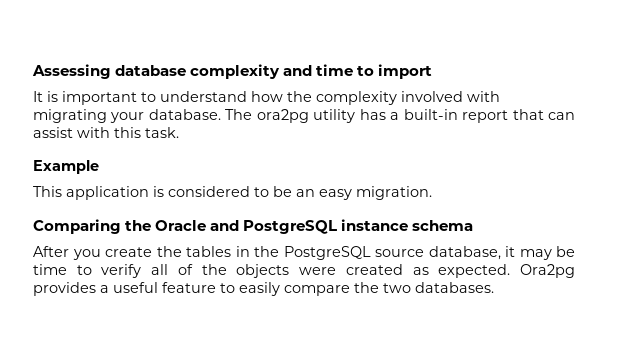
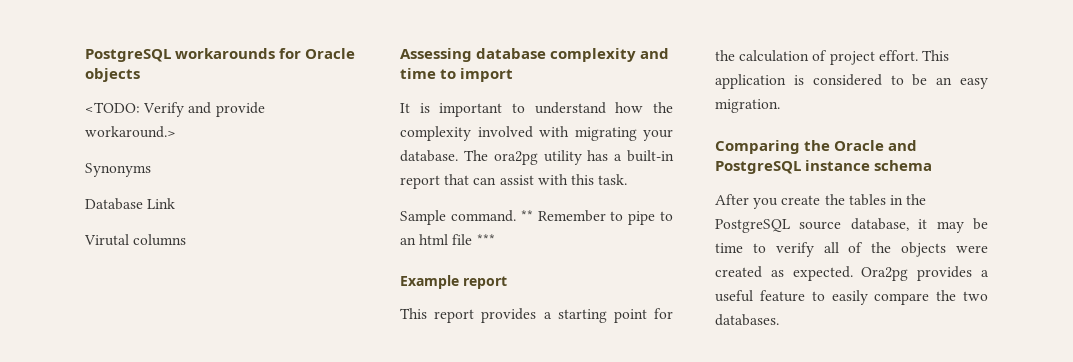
+ PostgreSQL workarounds for Oracle objects
+ <TODO: Verify and provide workaround.>
+ Synonyms
+ Database Link
+ Virutal columns
+ Sample command. ** Remember to pipe to an html file ***
- Example
- This application is considered to be an easy migration.
+ Example report
+ This report provides a starting point for the calculation of project effort. This application is considered to be an easy migration.

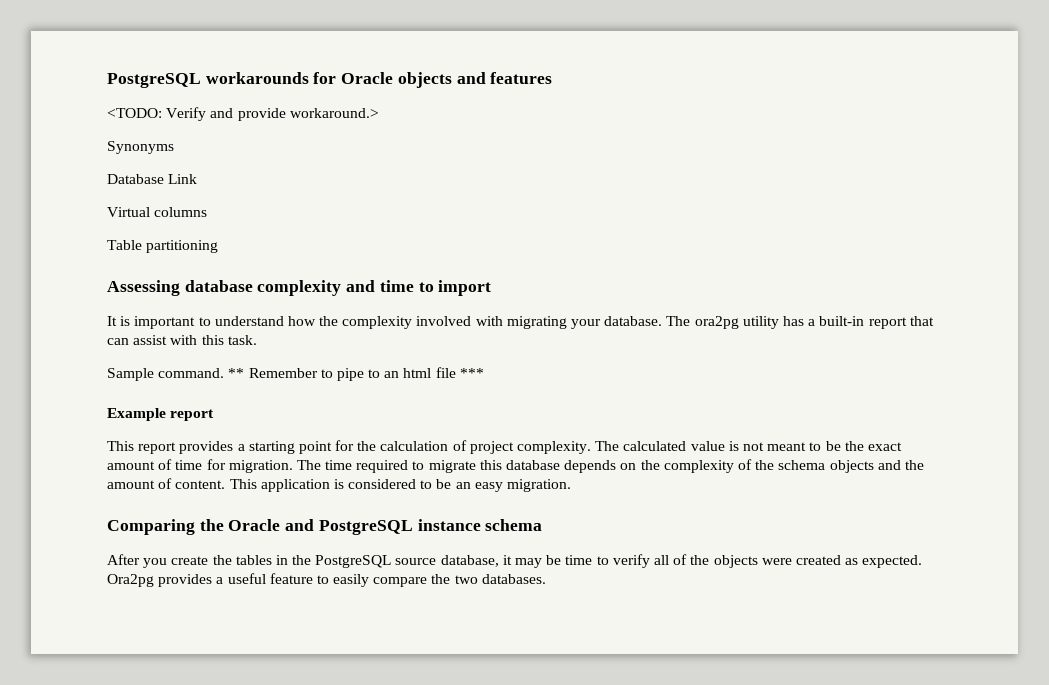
- PostgreSQL workarounds for Oracle objects
+ PostgreSQL workarounds for Oracle objects and features
- Virutal columns
+ Virtual columns
+ Table partitioning
- This report provides a starting point for the calculation of project effort.
+ This report provides a starting point for the calculation of project complexity. The calculated value is not meant to be the exact amount of time for migration. The time required to migrate this database depends on the complexity of the schema objects and the amount of content.

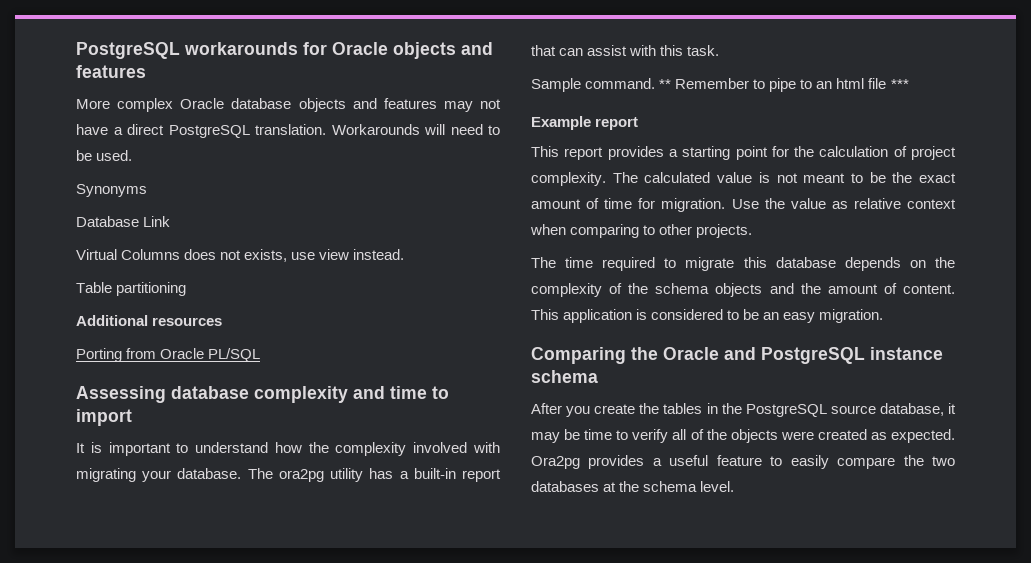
- <TODO: Verify and provide workaround.>
+ More complex Oracle database objects and features may not have a direct PostgreSQL translation. Workarounds will need to be used.
  Synonyms
  Database Link
- Virtual columns
+ Virtual Columns does not exists, use view instead.
  Table partitioning
+ Additional resources
+ Porting from Oracle PL/SQL
- The calculated value is not meant to be the exact amount of time for migration. The time required to migrate this database depends on the complexity of the schema objects and the amount of content.
+ The calculated value is not meant to be the exact amount of time for migration. Use the value as relative context when comparing to other projects.
+ The time required to migrate this database depends on the complexity of the schema objects and the amount of content.
- Ora2pg provides a useful feature to easily compare the two databases.
+ Ora2pg provides a useful feature to easily compare the two databases at the schema level.

